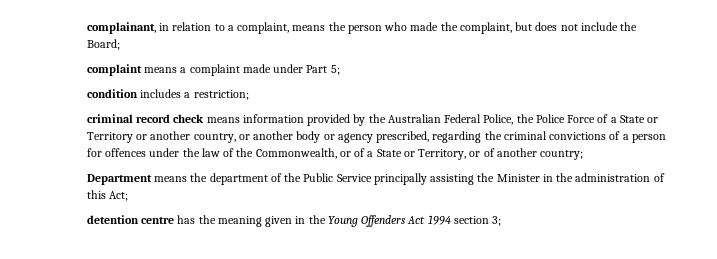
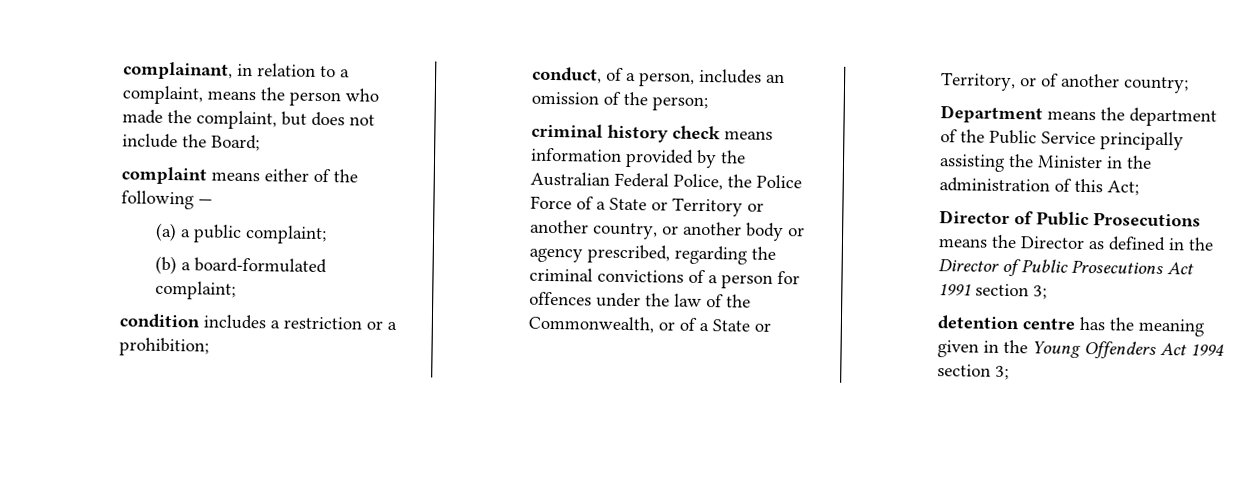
- complaint means a complaint made under Part 5;
- condition includes a restriction;
- criminal record check means information provided by the Australian Federal Police, the Police Force of a State or Territory or another country, or another body or agency prescribed, regarding the criminal convictions of a person for offences under the law of the Commonwealth, or of a State or Territory, or of another country;
+ complaint means either of the following —
+ (a) a public complaint;
+ (b) a board-formulated complaint;
+ condition includes a restriction or a prohibition;
+ conduct, of a person, includes an omission of the person;
+ criminal history check means information provided by the Australian Federal Police, the Police Force of a State or Territory or another country, or another body or agency prescribed, regarding the criminal convictions of a person for offences under the law of the Commonwealth, or of a State or Territory, or of another country;
+ Director of Public Prosecutions means the Director as defined in the Director of Public Prosecutions Act 1991 section 3;

